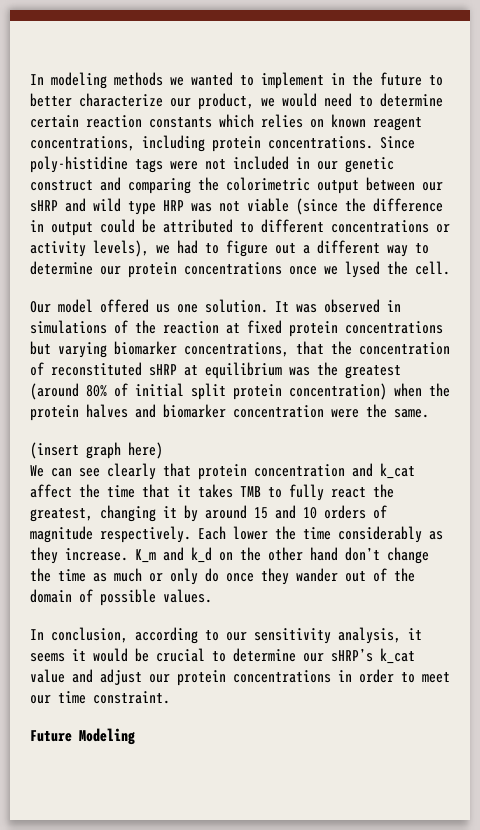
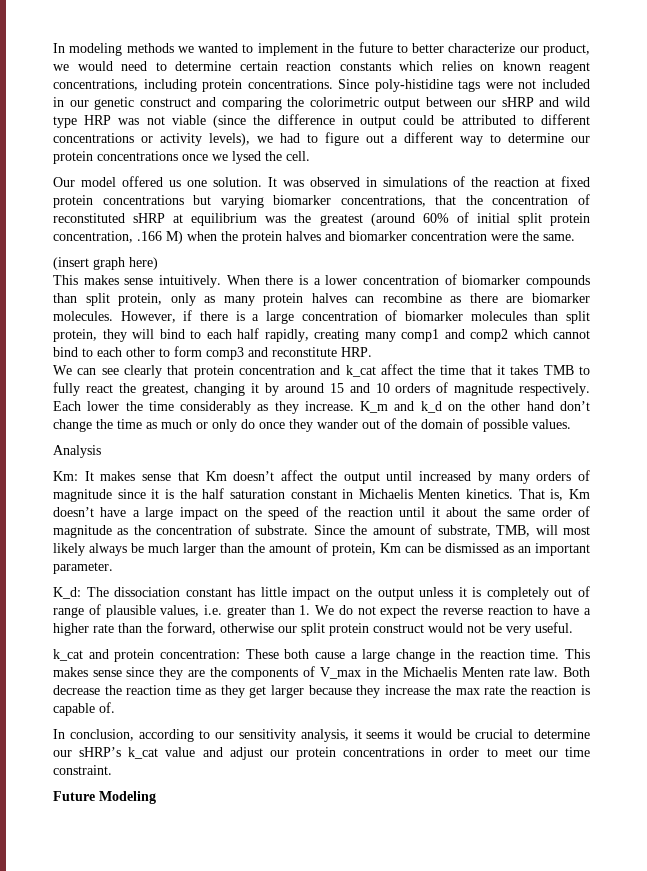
- It was observed in simulations of the reaction at fixed protein concentrations but varying biomarker concentrations, that the concentration of reconstituted sHRP at equilibrium was the greatest (around 80% of initial split protein concentration) when the protein halves and biomarker concentration were the same.
+ It was observed in simulations of the reaction at fixed protein concentrations but varying biomarker concentrations, that the concentration of reconstituted sHRP at equilibrium was the greatest (around 60% of initial split protein concentration, .166 M) when the protein halves and biomarker concentration were the same.
+ This makes sense intuitively. When there is a lower concentration of biomarker compounds than split protein, only as many protein halves can recombine as there are biomarker molecules. However, if there is a large concentration of biomarker molecules than split protein, they will bind to each half rapidly, creating many comp1 and comp2 which cannot bind to each other to form comp3 and reconstitute HRP.
+ Analysis
+ Km: It makes sense that Km doesn’t affect the output until increased by many orders of magnitude since it is the half saturation constant in Michaelis Menten kinetics. That is, Km doesn’t have a large impact on the speed of the reaction until it about the same order of magnitude as the concentration of substrate. Since the amount of substrate, TMB, will most likely always be much larger than the amount of protein, Km can be dismissed as an important parameter.
+ K_d: The dissociation constant has little impact on the output unless it is completely out of range of plausible values, i.e. greater than 1. We do not expect the reverse reaction to have a higher rate than the forward, otherwise our split protein construct would not be very useful.
+ k_cat and protein concentration: These both cause a large change in the reaction time. This makes sense since they are the components of V_max in the Michaelis Menten rate law. Both decrease the reaction time as they get larger because they increase the max rate the reaction is capable of.

